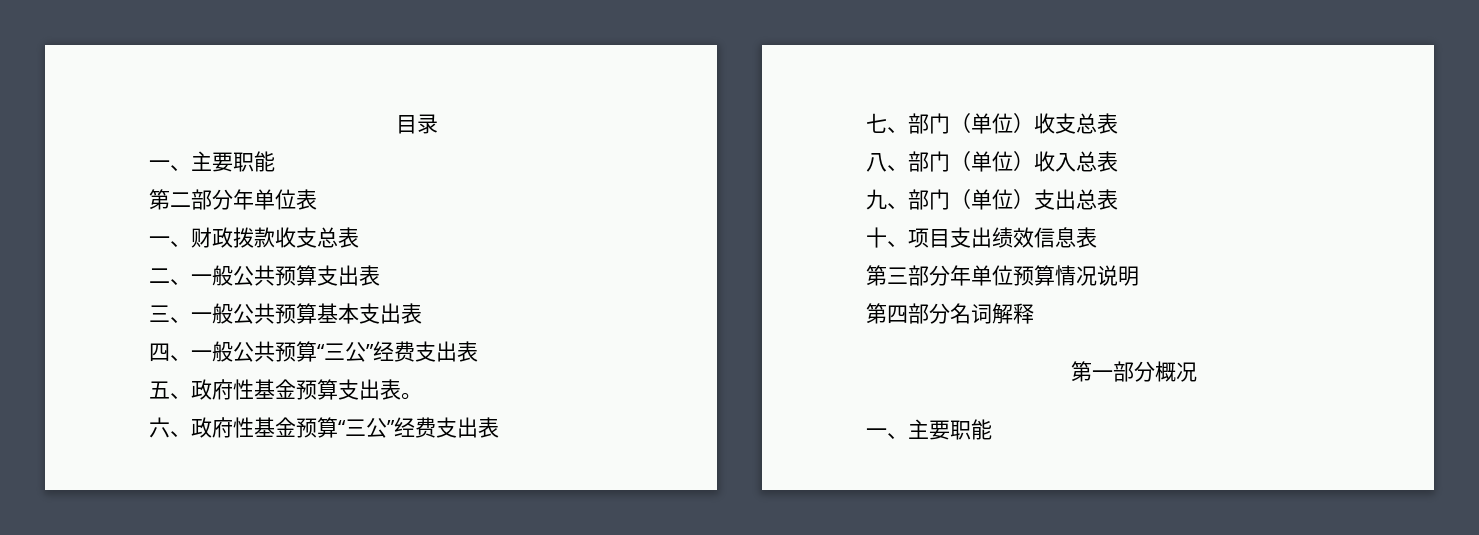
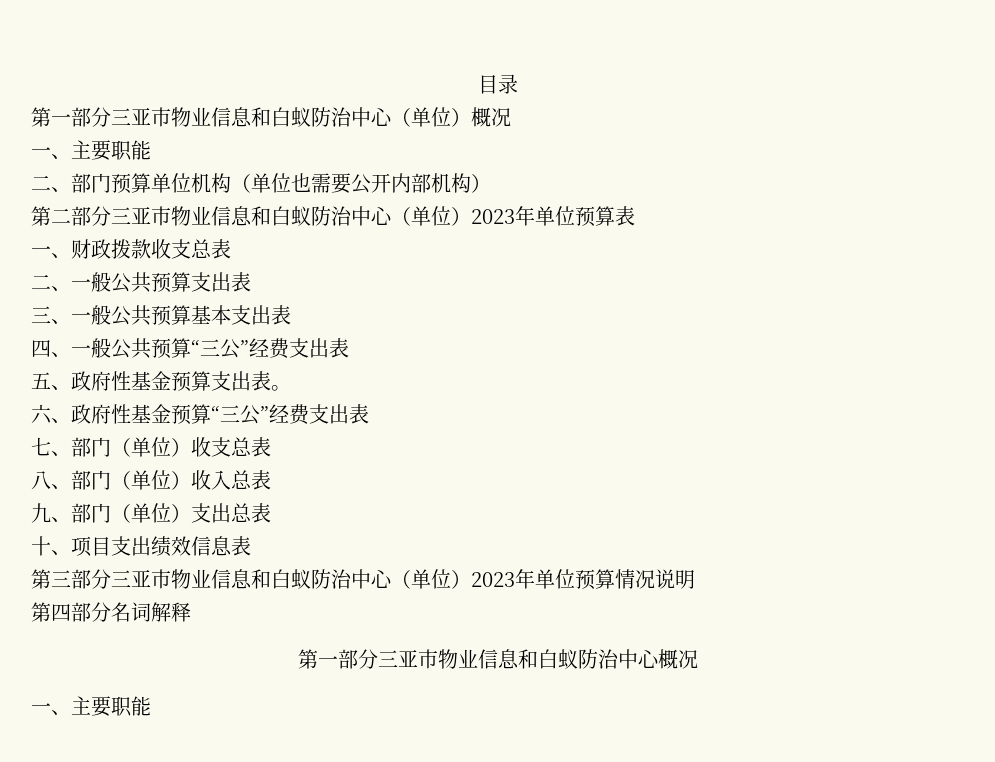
  目录
+ 第一部分三亚市物业信息和白蚁防治中心（单位）概况
  一、主要职能
- 第二部分年单位表
+ 二、部门预算单位机构（单位也需要公开内部机构）
+ 第二部分三亚市物业信息和白蚁防治中心（单位）2023年单位预算表
- 第三部分年单位预算情况说明
+ 第三部分三亚市物业信息和白蚁防治中心（单位）2023年单位预算情况说明
- 第一部分概况
+ 第一部分三亚市物业信息和白蚁防治中心概况

